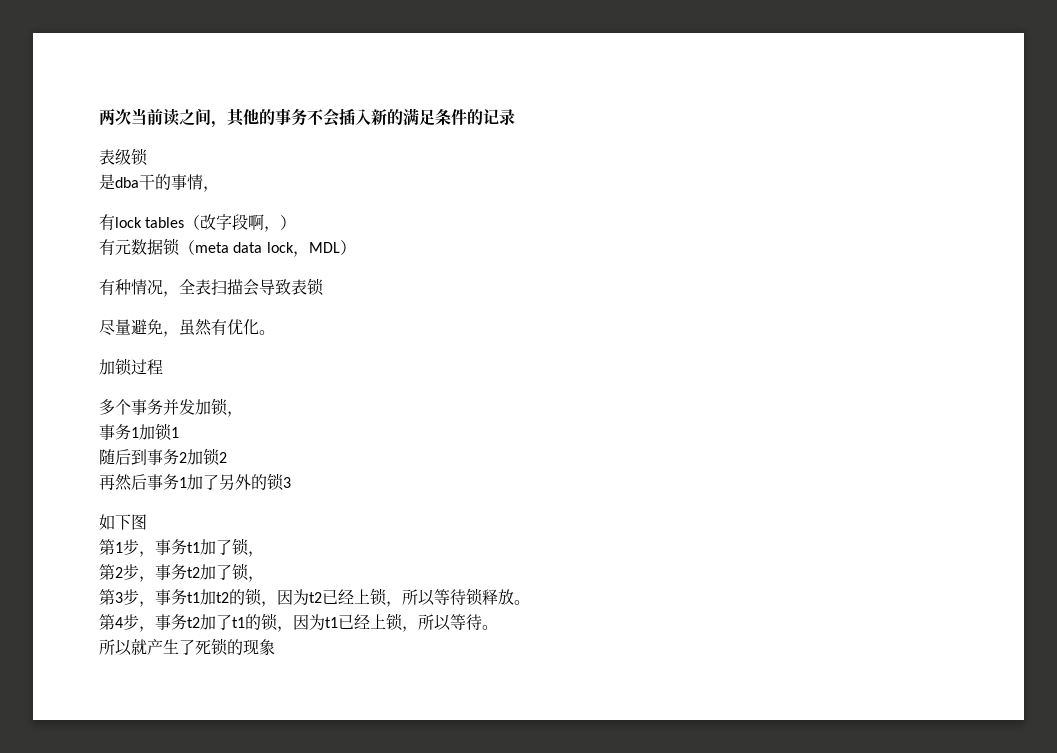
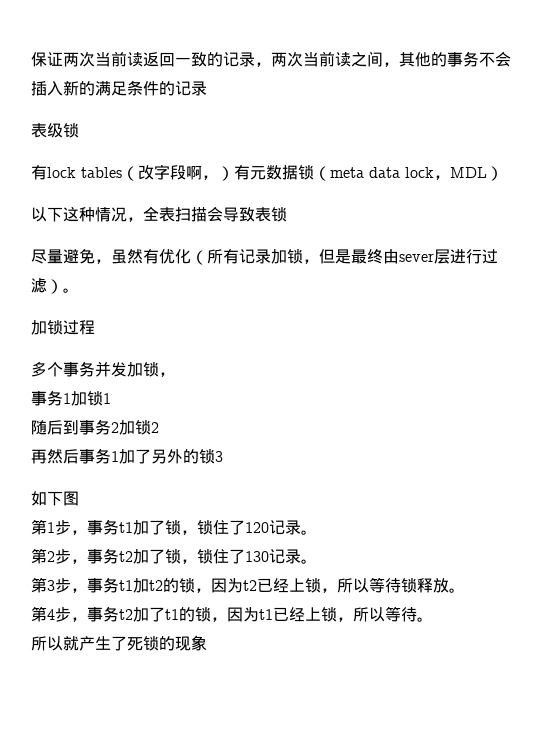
- 两次当前读之间，其他的事务不会插入新的满足条件的记录
+ 保证两次当前读返回一致的记录，两次当前读之间，其他的事务不会插入新的满足条件的记录
- 是dba干的事情，
- 有lock tables（改字段啊，）
- 有元数据锁（meta data lock，MDL）
+ 有lock tables（改字段啊，）有元数据锁（meta data lock，MDL）
- 有种情况，全表扫描会导致表锁
+ 以下这种情况，全表扫描会导致表锁
- 尽量避免，虽然有优化。
+ 尽量避免，虽然有优化（所有记录加锁，但是最终由sever层进行过滤）。
- 第1步，事务t1加了锁，
+ 第1步，事务t1加了锁，锁住了120记录。
- 第2步，事务t2加了锁，
+ 第2步，事务t2加了锁，锁住了130记录。

